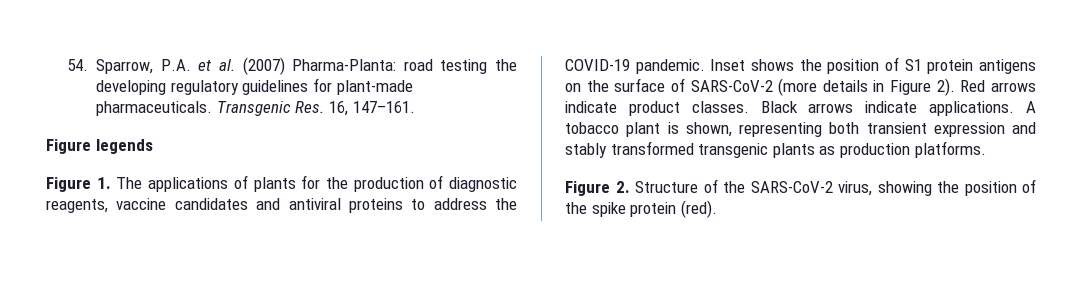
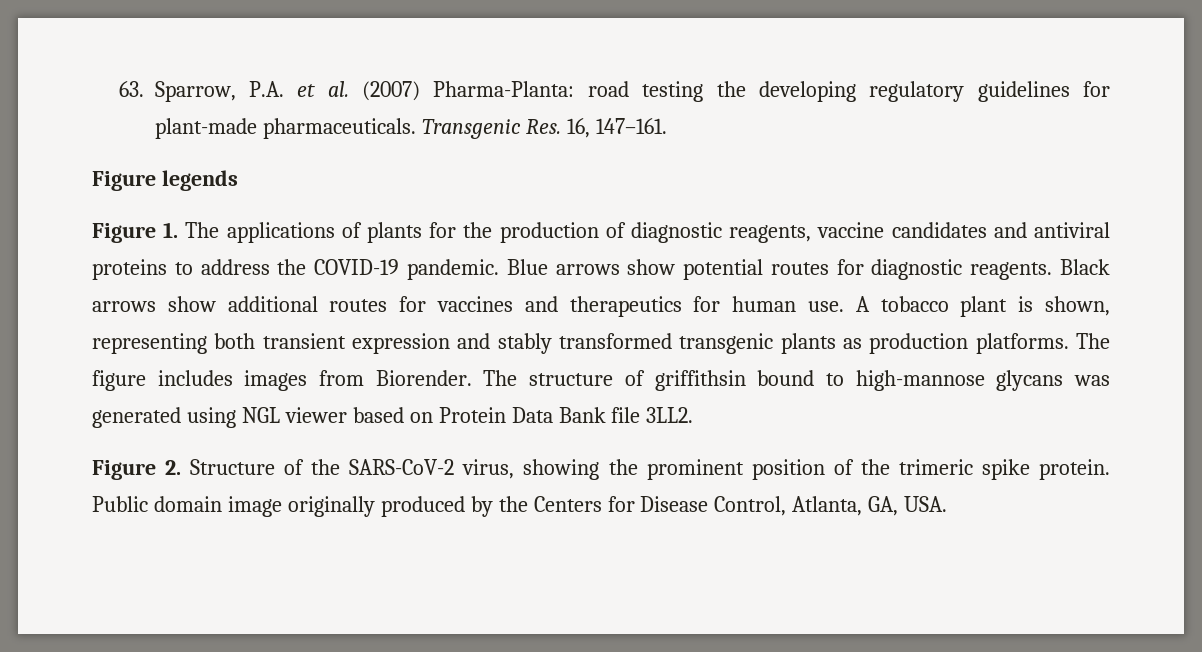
- 54. Sparrow, P.A. et al. (2007) Pharma-Planta: road testing the developing regulatory guidelines for plant-made pharmaceuticals.
+ 63. Sparrow, P.A. et al. (2007) Pharma-Planta: road testing the developing regulatory guidelines for plant-made pharmaceuticals.
- Inset shows the position of S1 protein antigens on the surface of SARS-CoV-2 (more details in Figure 2). Red arrows indicate product classes. Black arrows indicate applications.
+ Blue arrows show potential routes for diagnostic reagents. Black arrows show additional routes for vaccines and therapeutics for human use.
+ The figure includes images from Biorender. The structure of griffithsin bound to high-mannose glycans was generated using NGL viewer based on Protein Data Bank file 3LL2.
- Figure 2. Structure of the SARS-CoV-2 virus, showing the position of the spike protein (red).
+ Figure 2. Structure of the SARS-CoV-2 virus, showing the prominent position of the trimeric spike protein. Public domain image originally produced by the Centers for Disease Control, Atlanta, GA, USA.

